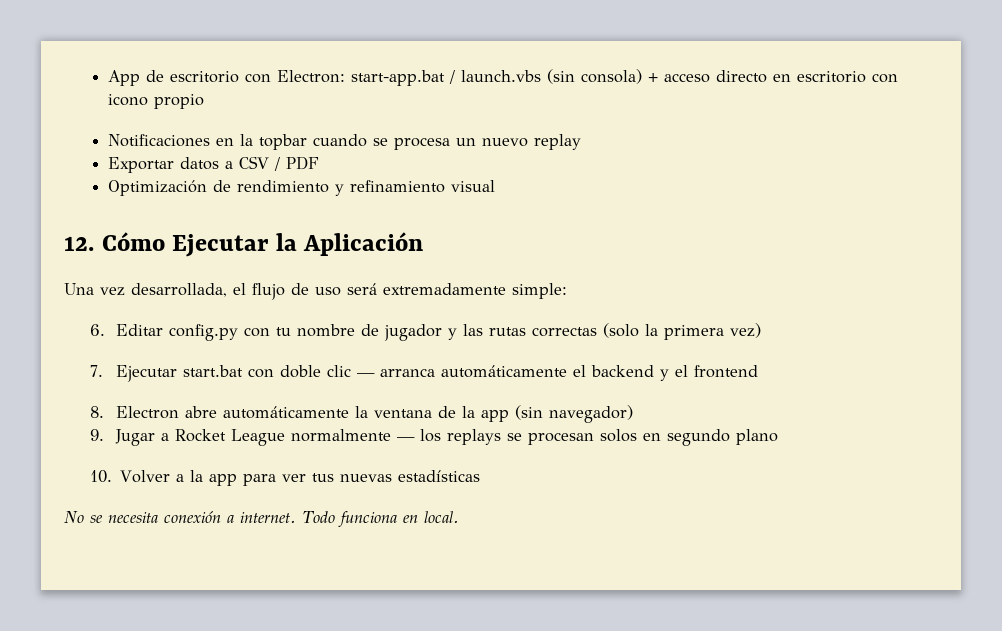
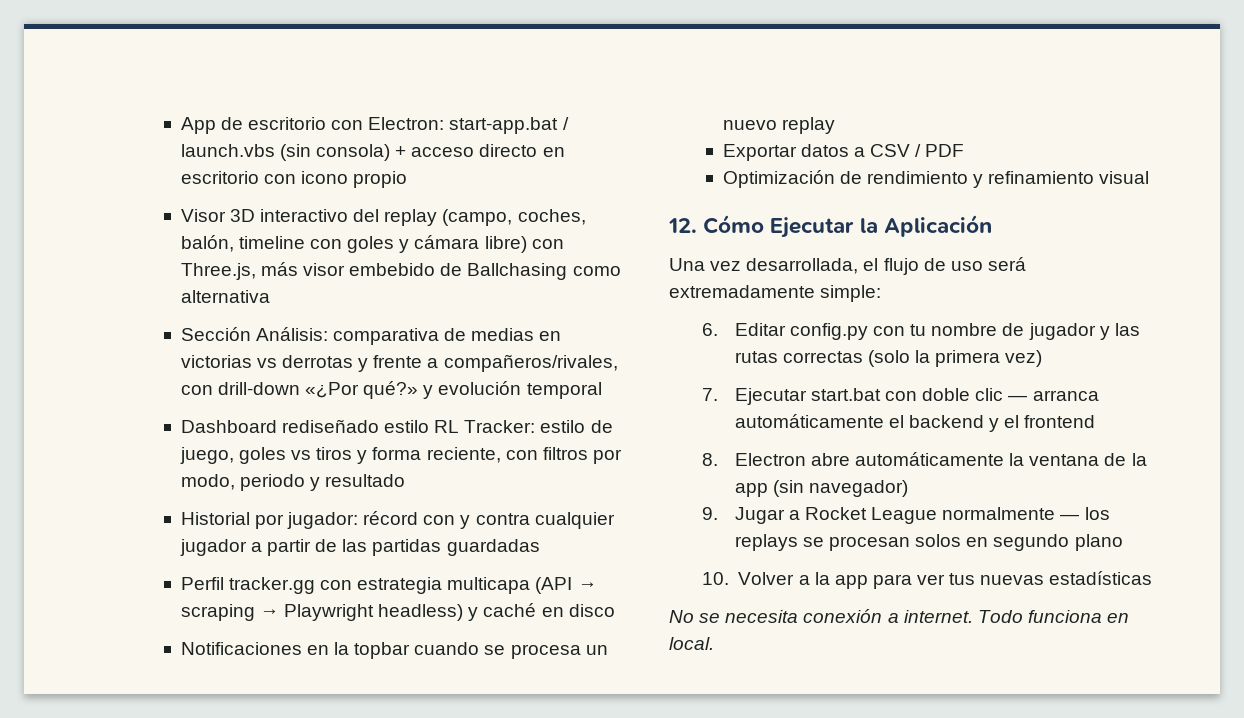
+ Visor 3D interactivo del replay (campo, coches, balón, timeline con goles y cámara libre) con Three.js, más visor embebido de Ballchasing como alternativa
+ Sección Análisis: comparativa de medias en victorias vs derrotas y frente a compañeros/rivales, con drill-down «¿Por qué?» y evolución temporal
+ Dashboard rediseñado estilo RL Tracker: estilo de juego, goles vs tiros y forma reciente, con filtros por modo, periodo y resultado
+ Historial por jugador: récord con y contra cualquier jugador a partir de las partidas guardadas
+ Perfil tracker.gg con estrategia multicapa (API → scraping → Playwright headless) y caché en disco

